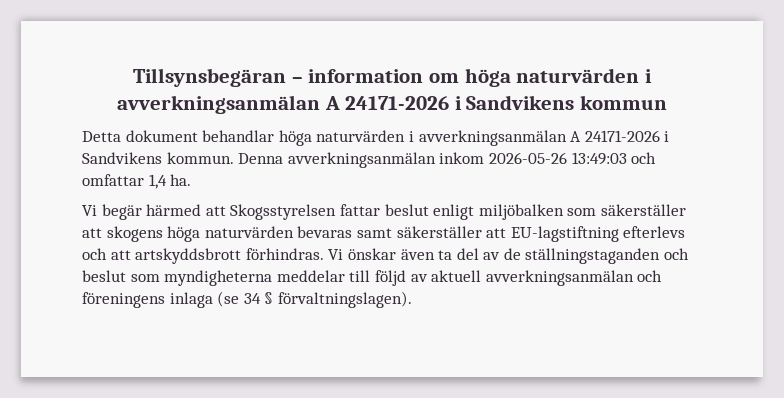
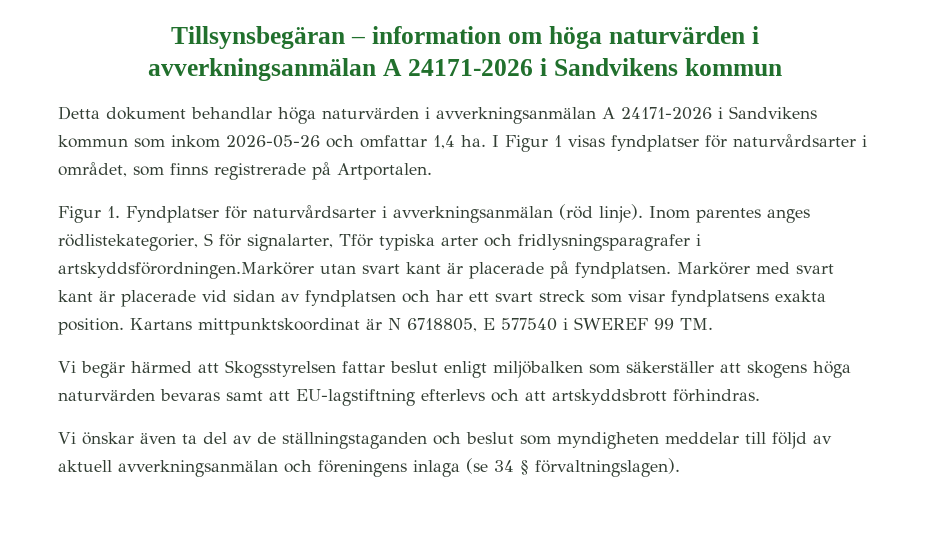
- Detta dokument behandlar höga naturvärden i avverkningsanmälan A 24171-2026 i Sandvikens kommun. Denna avverkningsanmälan inkom 2026-05-26 13:49:03 och omfattar 1,4 ha.
+ Detta dokument behandlar höga naturvärden i avverkningsanmälan A 24171-2026 i Sandvikens kommun som inkom 2026-05-26 och omfattar 1,4 ha. I Figur 1 visas fyndplatser för naturvårdsarter i området, som finns registrerade på Artportalen.
+ Figur 1. Fyndplatser för naturvårdsarter i avverkningsanmälan (röd linje). Inom parentes anges rödlistekategorier, S för signalarter, Tför typiska arter och fridlysningsparagrafer i artskyddsförordningen.Markörer utan svart kant är placerade på fyndplatsen. Markörer med svart kant är placerade vid sidan av fyndplatsen och har ett svart streck som visar fyndplatsens exakta position. Kartans mittpunktskoordinat är N 6718805, E 577540 i SWEREF 99 TM.
- Vi begär härmed att Skogsstyrelsen fattar beslut enligt miljöbalken som säkerställer att skogens höga naturvärden bevaras samt säkerställer att EU-lagstiftning efterlevs och att artskyddsbrott förhindras. Vi önskar även ta del av de ställningstaganden och beslut som myndigheterna meddelar till följd av aktuell avverkningsanmälan och föreningens inlaga (se 34 § förvaltningslagen).
+ Vi begär härmed att Skogsstyrelsen fattar beslut enligt miljöbalken som säkerställer att skogens höga naturvärden bevaras samt att EU-lagstiftning efterlevs och att artskyddsbrott förhindras.
+ Vi önskar även ta del av de ställningstaganden och beslut som myndigheten meddelar till följd av aktuell avverkningsanmälan och föreningens inlaga (se 34 § förvaltningslagen).

